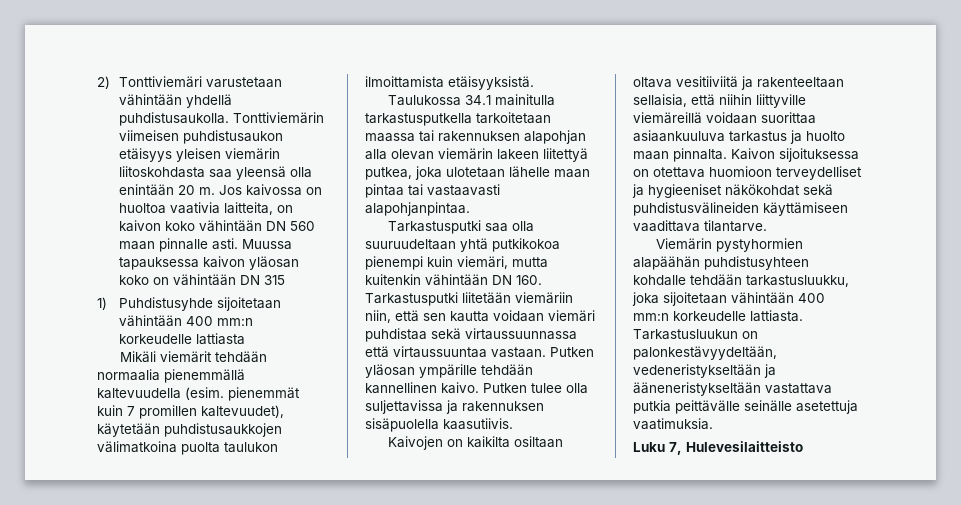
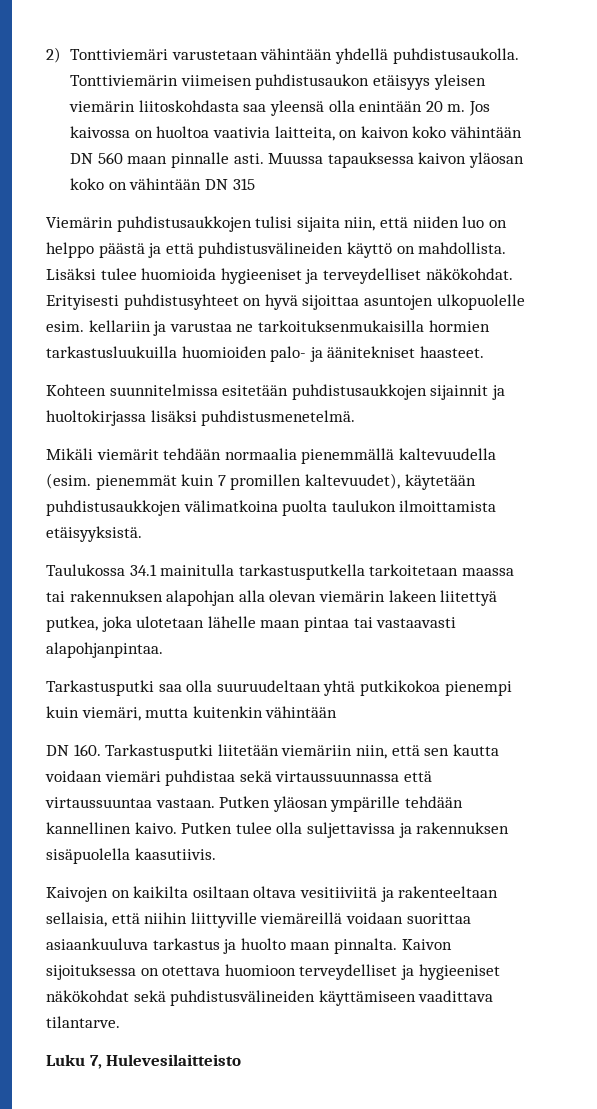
- 1) Puhdistusyhde sijoitetaan vähintään 400 mm:n korkeudelle lattiasta
+ Viemärin puhdistusaukkojen tulisi sijaita niin, että niiden luo on helppo päästä ja että puhdistusvälineiden käyttö on mahdollista. Lisäksi tulee huomioida hygieeniset ja terveydelliset näkökohdat. Erityisesti puhdistusyhteet on hyvä sijoittaa asuntojen ulkopuolelle esim. kellariin ja varustaa ne tarkoituksenmukaisilla hormien tarkastusluukuilla huomioiden palo- ja äänitekniset haasteet.
+ Kohteen suunnitelmissa esitetään puhdistusaukkojen sijainnit ja huoltokirjassa lisäksi puhdistusmenetelmä.
- Tarkastusputki saa olla suuruudeltaan yhtä putkikokoa pienempi kuin viemäri, mutta kuitenkin vähintään DN 160. Tarkastusputki liitetään viemäriin niin, että sen kautta voidaan viemäri puhdistaa sekä virtaussuunnassa että virtaussuuntaa vastaan.
+ Tarkastusputki saa olla suuruudeltaan yhtä putkikokoa pienempi kuin viemäri, mutta kuitenkin vähintään
+ DN 160. Tarkastusputki liitetään viemäriin niin, että sen kautta voidaan viemäri puhdistaa sekä virtaussuunnassa että virtaussuuntaa vastaan.
- Viemärin pystyhormien alapäähän puhdistusyhteen kohdalle tehdään tarkastusluukku, joka sijoitetaan vähintään 400 mm:n korkeudelle lattiasta. Tarkastusluukun on palonkestävyydeltään, vedeneristykseltään ja ääneneristykseltään vastattava putkia peittävälle seinälle asetettuja vaatimuksia.

